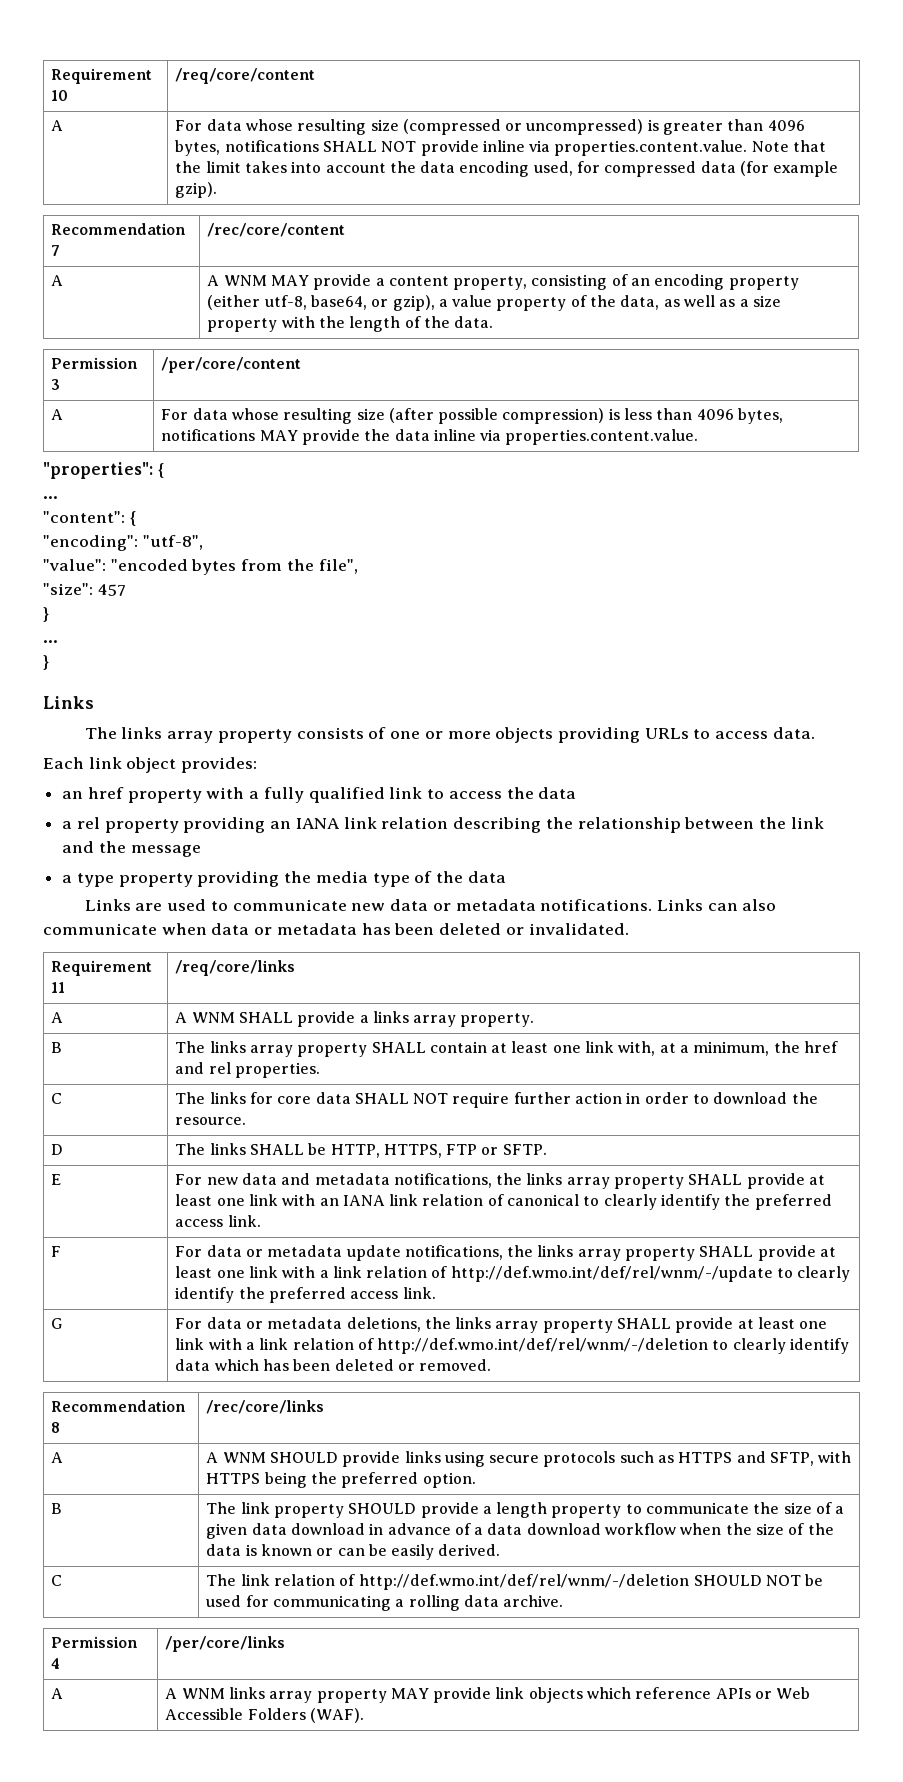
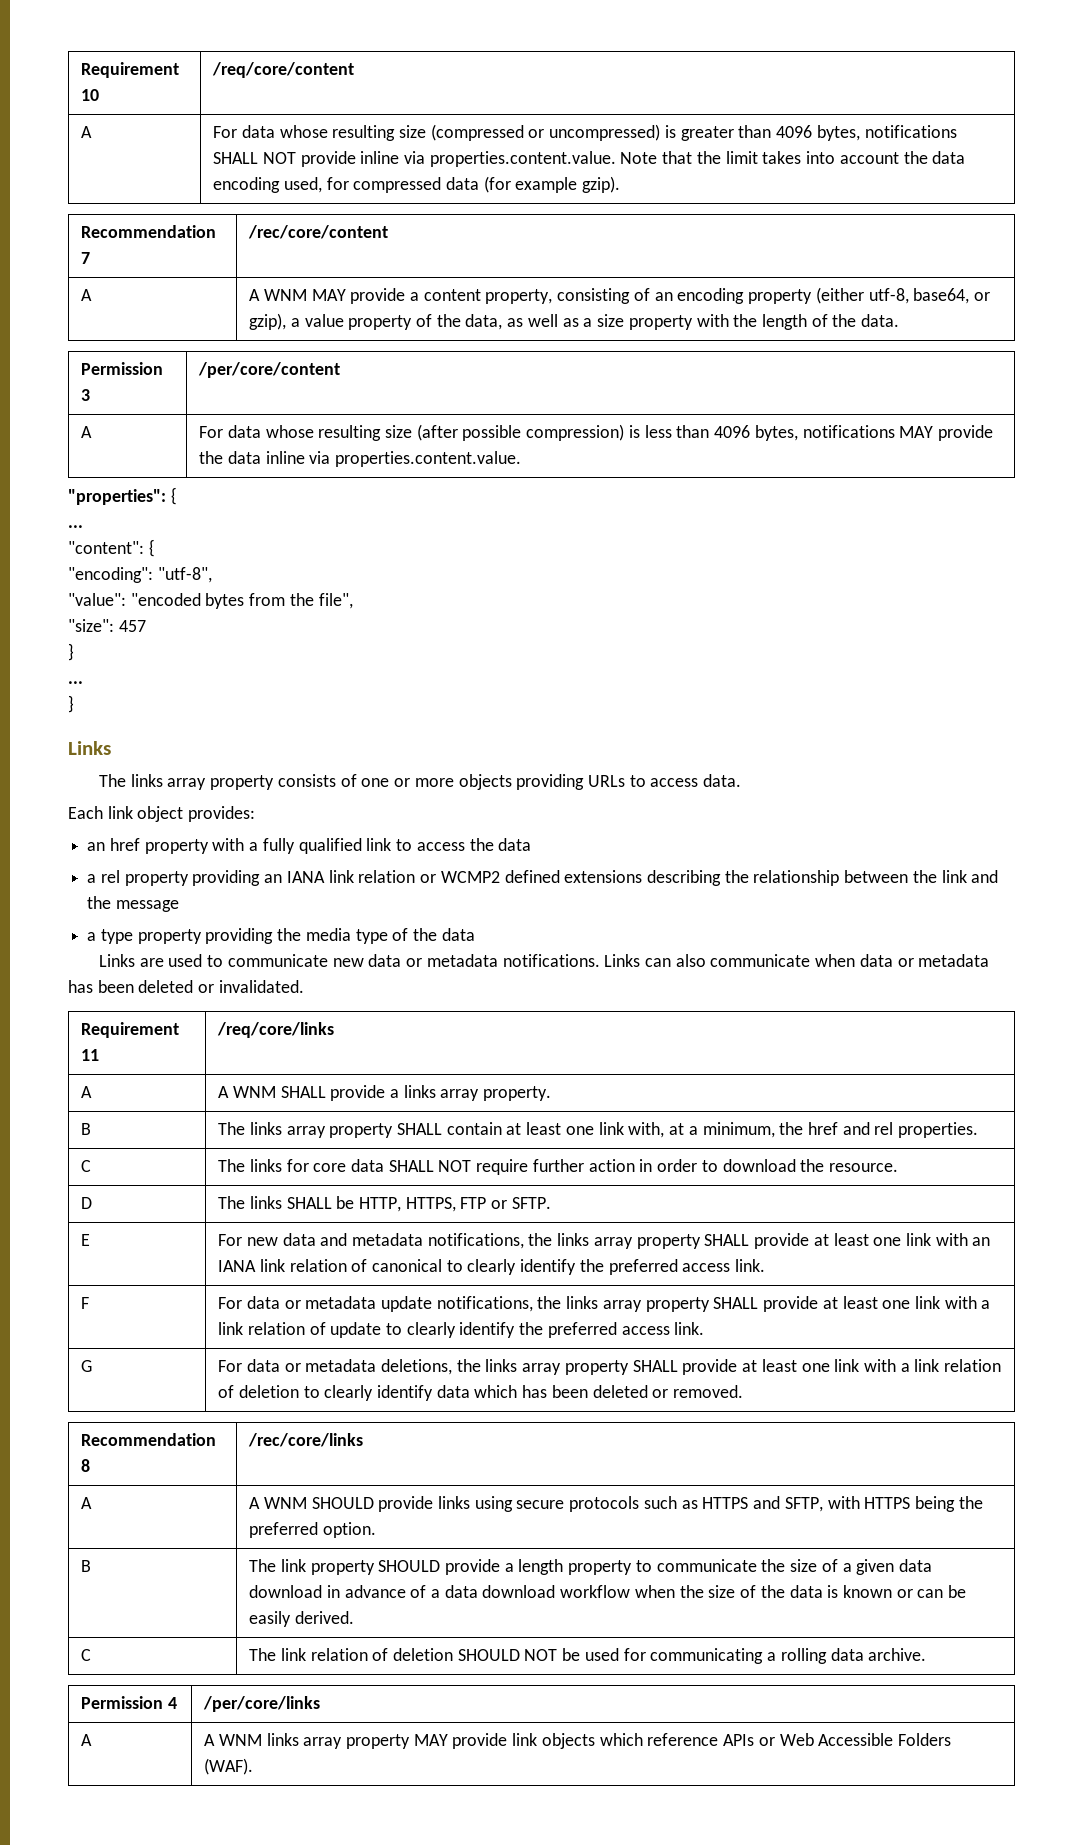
- a rel property providing an IANA link relation describing the relationship between the link and the message
+ a rel property providing an IANA link relation or WCMP2 defined extensions describing the relationship between the link and the message
- F | For data or metadata update notifications, the links array property SHALL provide at least one link with a link relation of http://def.wmo.int/def/rel/wnm/-/update to clearly identify the preferred access link.
+ F | For data or metadata update notifications, the links array property SHALL provide at least one link with a link relation of update to clearly identify the preferred access link.
- G | For data or metadata deletions, the links array property SHALL provide at least one link with a link relation of http://def.wmo.int/def/rel/wnm/-/deletion to clearly identify data which has been deleted or removed.
+ G | For data or metadata deletions, the links array property SHALL provide at least one link with a link relation of deletion to clearly identify data which has been deleted or removed.
- C | The link relation of http://def.wmo.int/def/rel/wnm/-/deletion SHOULD NOT be used for communicating a rolling data archive.
+ C | The link relation of deletion SHOULD NOT be used for communicating a rolling data archive.

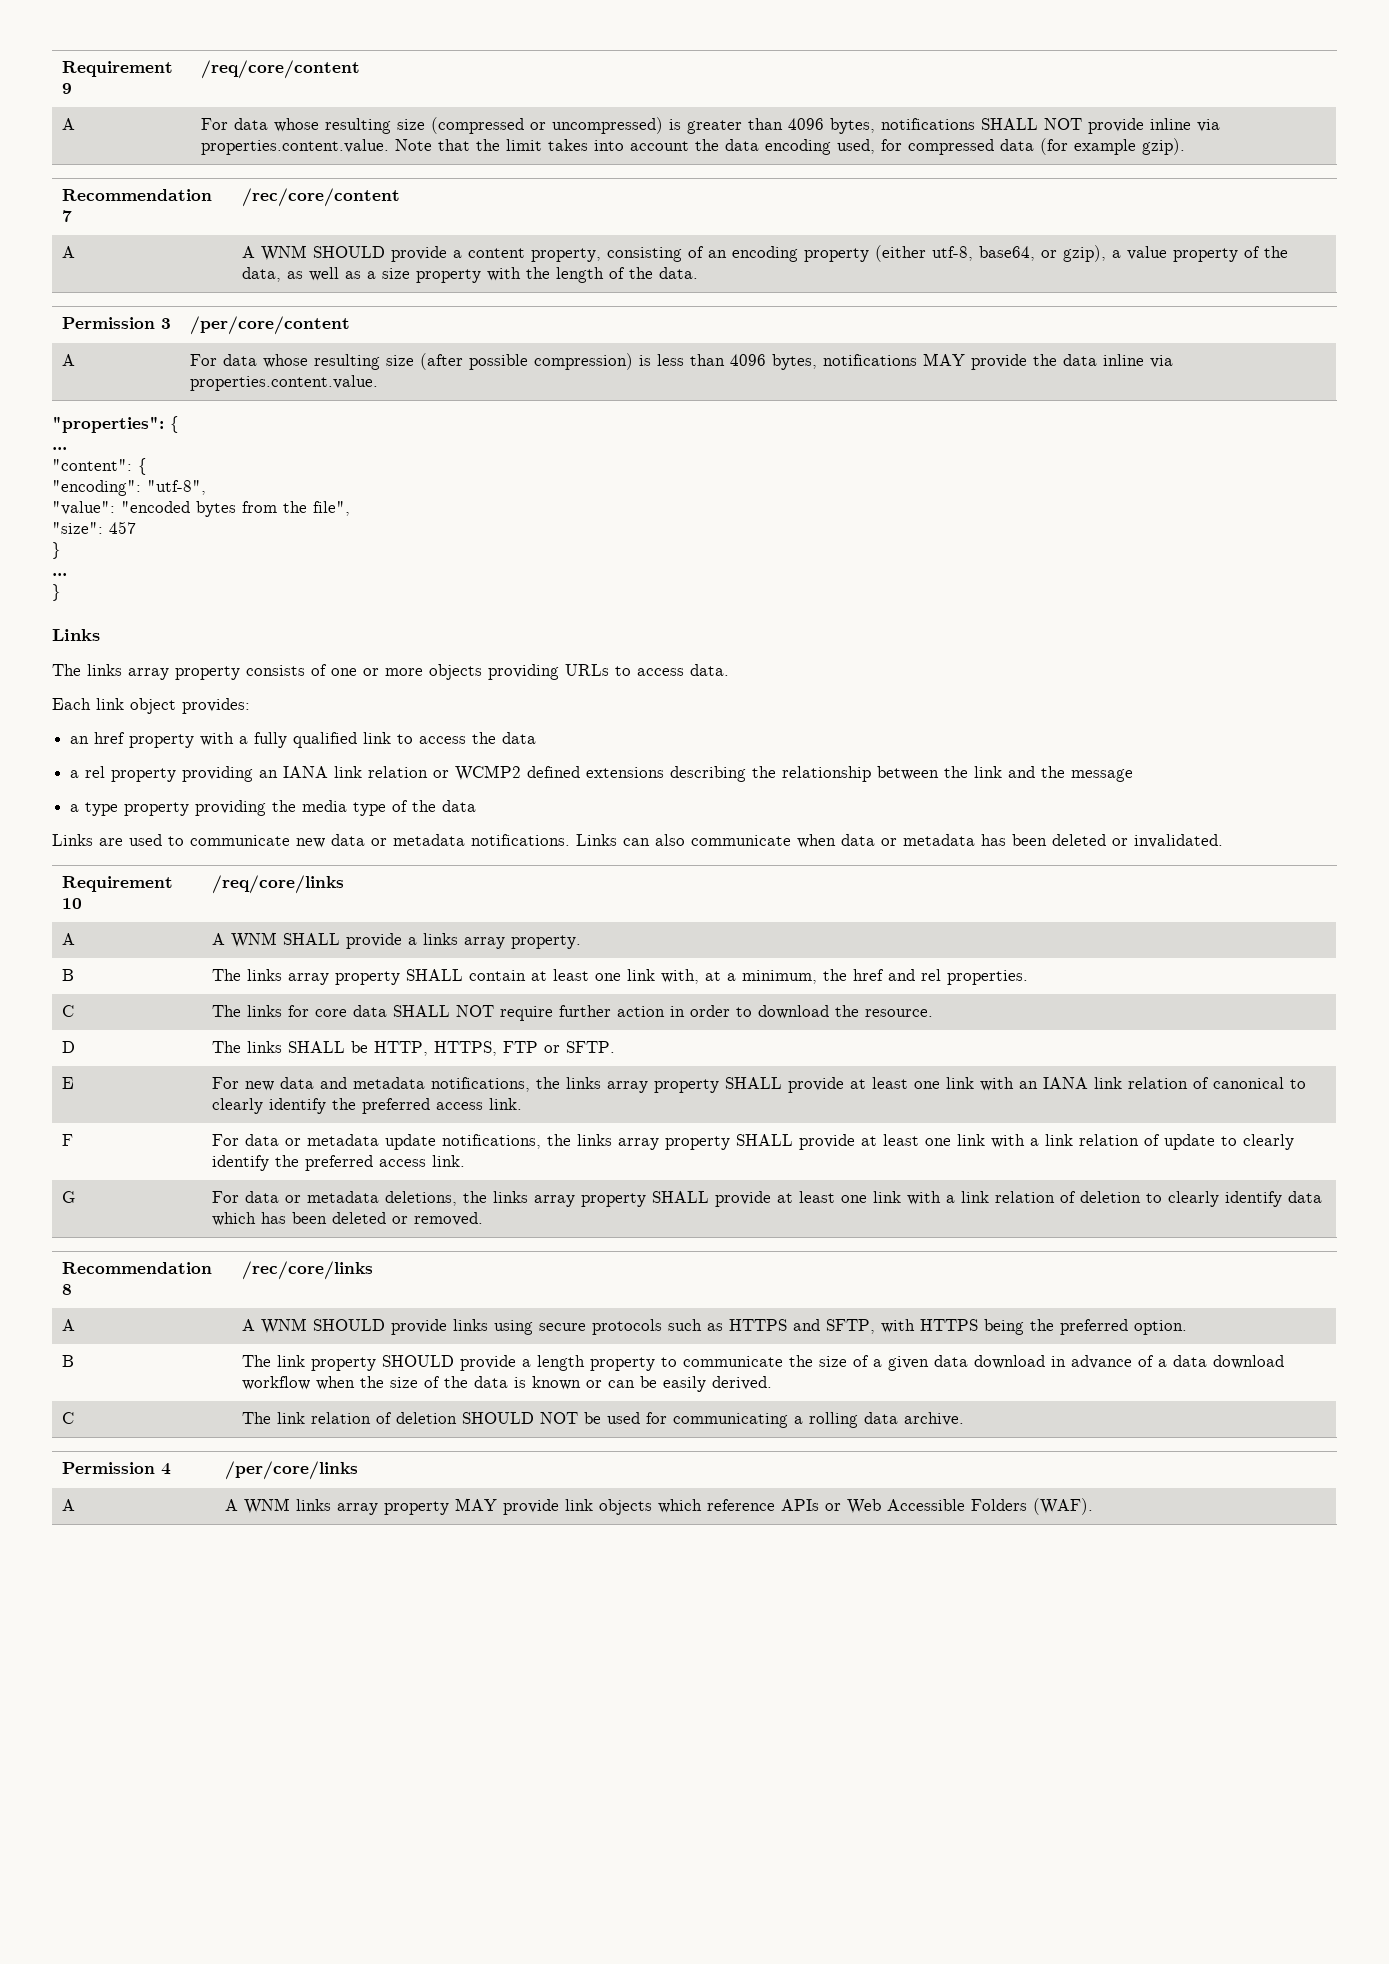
- Requirement 10 | /req/core/content
+ Requirement 9 | /req/core/content
- A | A WNM MAY provide a content property, consisting of an encoding property (either utf-8, base64, or gzip), a value property of the data, as well as a size property with the length of the data.
+ A | A WNM SHOULD provide a content property, consisting of an encoding property (either utf-8, base64, or gzip), a value property of the data, as well as a size property with the length of the data.
- Requirement 11 | /req/core/links
+ Requirement 10 | /req/core/links

